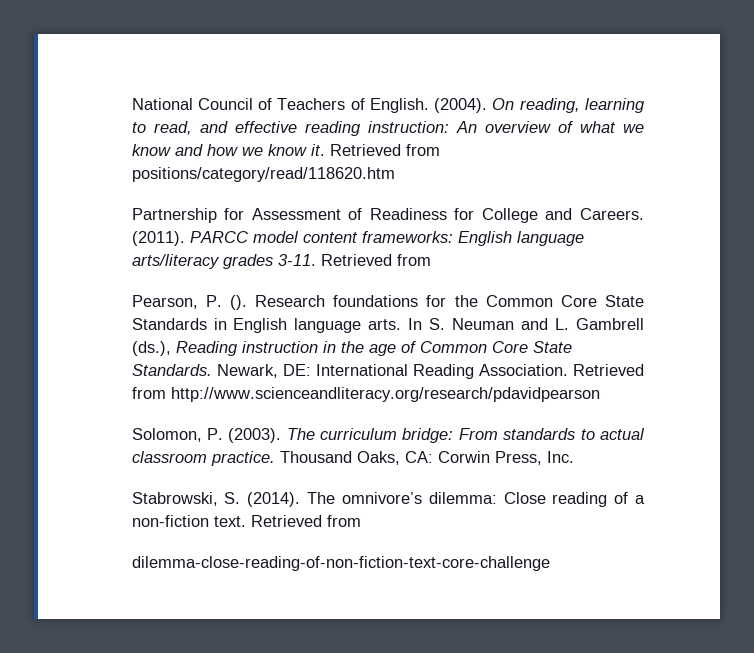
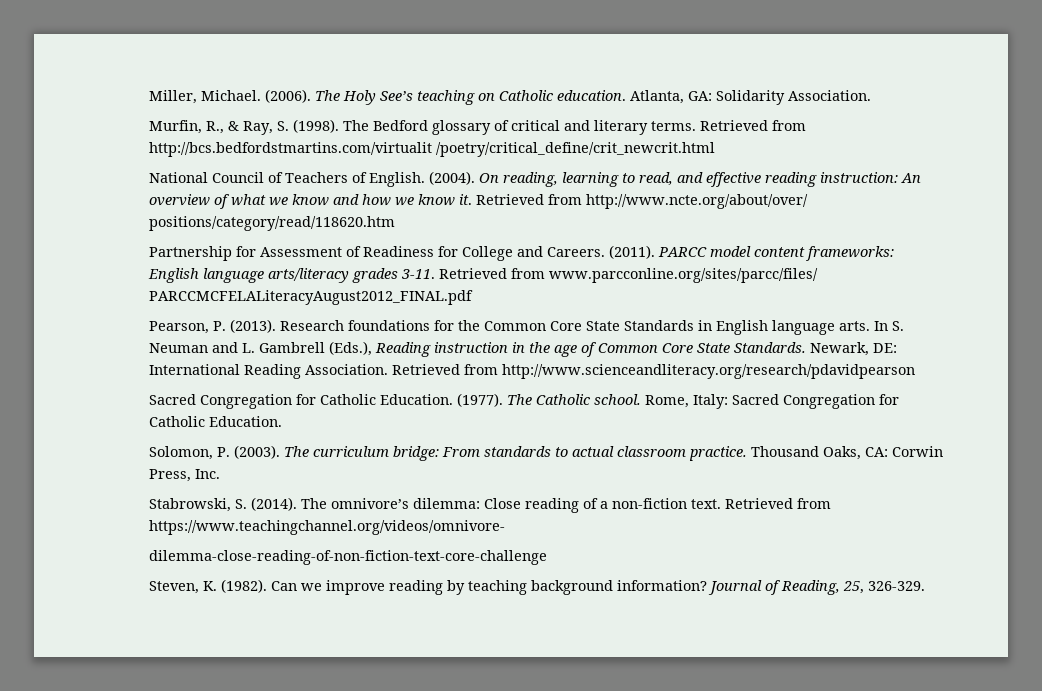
+ Miller, Michael. (2006). The Holy See’s teaching on Catholic education. Atlanta, GA: Solidarity Association.
+ Murfin, R., & Ray, S. (1998). The Bedford glossary of critical and literary terms. Retrieved from http://bcs.bedfordstmartins.com/virtualit /poetry/critical_define/crit_newcrit.html
- Retrieved from positions/category/read/118620.htm
+ Retrieved from http://www.ncte.org/about/over/ positions/category/read/118620.htm
- PARCC model content frameworks: English language arts/literacy grades 3-11. Retrieved from
+ PARCC model content frameworks: English language arts/literacy grades 3-11. Retrieved from www.parcconline.org/sites/parcc/files/ PARCCMCFELALiteracyAugust2012_FINAL.pdf
- Pearson, P. ().
+ Pearson, P. (2013).
- Research foundations for the Common Core State Standards in English language arts. In S. Neuman and L. Gambrell (ds.), Reading instruction in the age of Common Core State Standards.
+ Research foundations for the Common Core State Standards in English language arts. In S. Neuman and L. Gambrell (Eds.), Reading instruction in the age of Common Core State Standards.
+ Sacred Congregation for Catholic Education. (1977). The Catholic school. Rome, Italy: Sacred Congregation for Catholic Education.
- The omnivore’s dilemma: Close reading of a non-fiction text. Retrieved from
+ The omnivore’s dilemma: Close reading of a non-fiction text. Retrieved from https://www.teachingchannel.org/videos/omnivore-
+ Steven, K. (1982). Can we improve reading by teaching background information? Journal of Reading, 25, 326-329.

